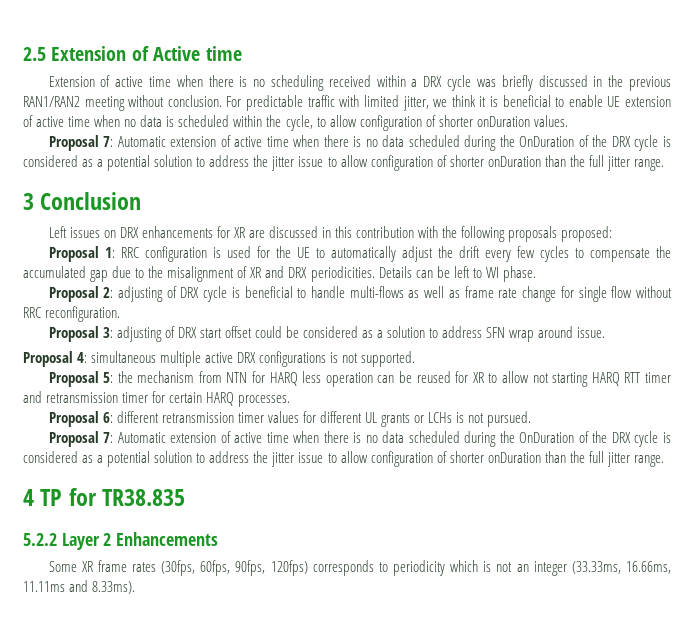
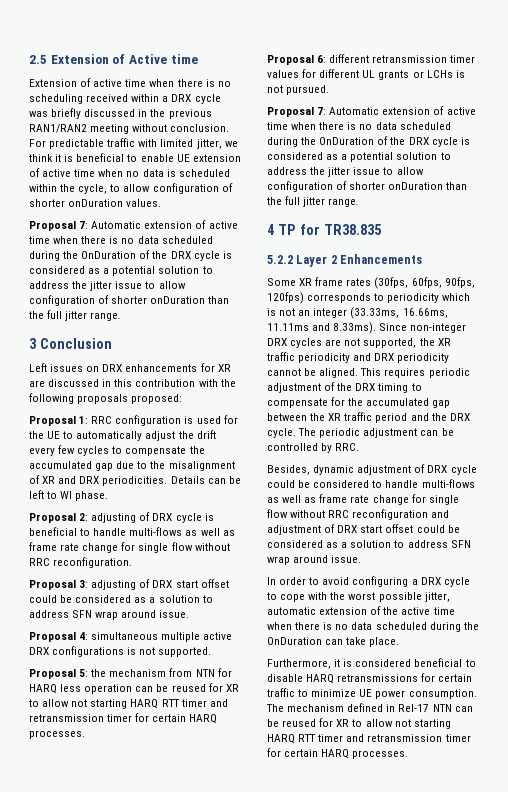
- Some XR frame rates (30fps, 60fps, 90fps, 120fps) corresponds to periodicity which is not an integer (33.33ms, 16.66ms, 11.11ms and 8.33ms).
+ Some XR frame rates (30fps, 60fps, 90fps, 120fps) corresponds to periodicity which is not an integer (33.33ms, 16.66ms, 11.11ms and 8.33ms). Since non-integer DRX cycles are not supported, the XR traffic periodicity and DRX periodicity cannot be aligned. This requires periodic adjustment of the DRX timing to compensate for the accumulated gap between the XR traffic period and the DRX cycle. The periodic adjustment can be controlled by RRC.
+ Besides, dynamic adjustment of DRX cycle could be considered to handle multi-flows as well as frame rate change for single flow without RRC reconfiguration and adjustment of DRX start offset could be considered as a solution to address SFN wrap around issue.
+ In order to avoid configuring a DRX cycle to cope with the worst possible jitter, automatic extension of the active time when there is no data scheduled during the OnDuration can take place.
+ Furthermore, it is considered beneficial to disable HARQ retransmissions for certain traffic to minimize UE power consumption. The mechanism defined in Rel-17 NTN can be reused for XR to allow not starting HARQ RTT timer and retransmission timer for certain HARQ processes.

